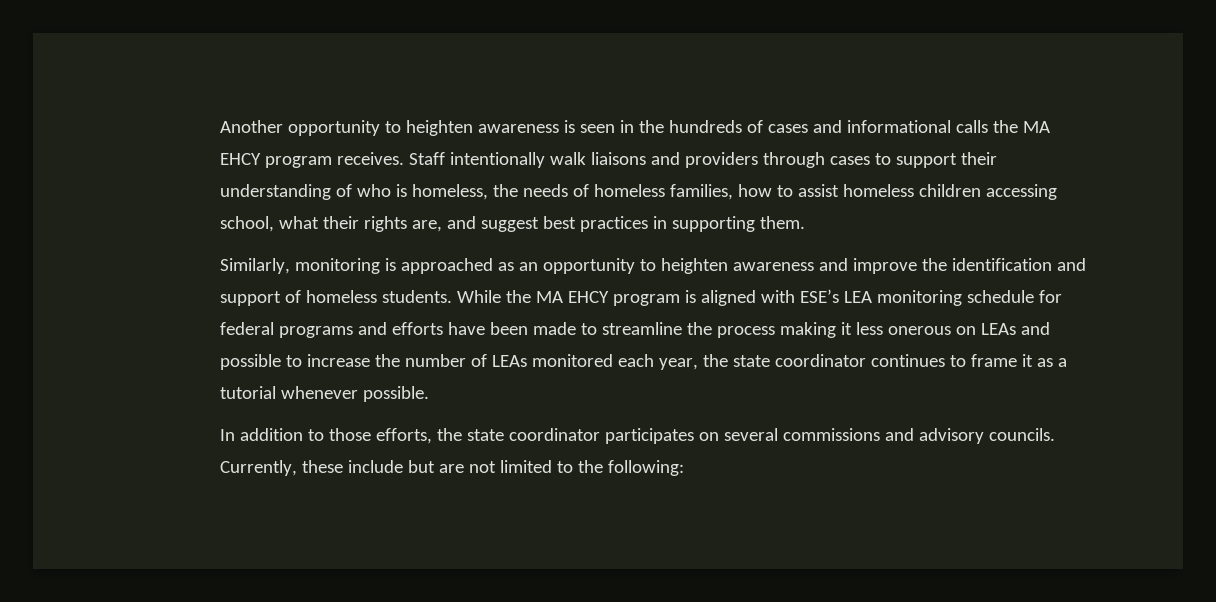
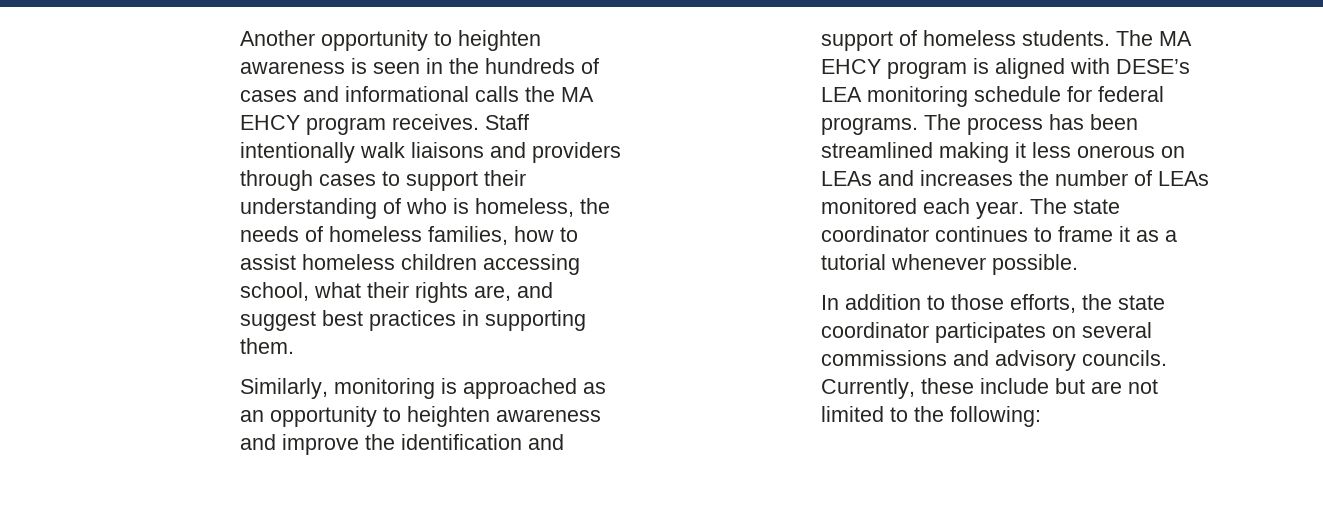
- While the MA EHCY program is aligned with ESE’s LEA monitoring schedule for federal programs and efforts have been made to streamline the process making it less onerous on LEAs and possible to increase the number of LEAs monitored each year, the state coordinator continues to frame it as a tutorial whenever possible.
+ The MA EHCY program is aligned with DESE’s LEA monitoring schedule for federal programs. The process has been streamlined making it less onerous on LEAs and increases the number of LEAs monitored each year. The state coordinator continues to frame it as a tutorial whenever possible.

